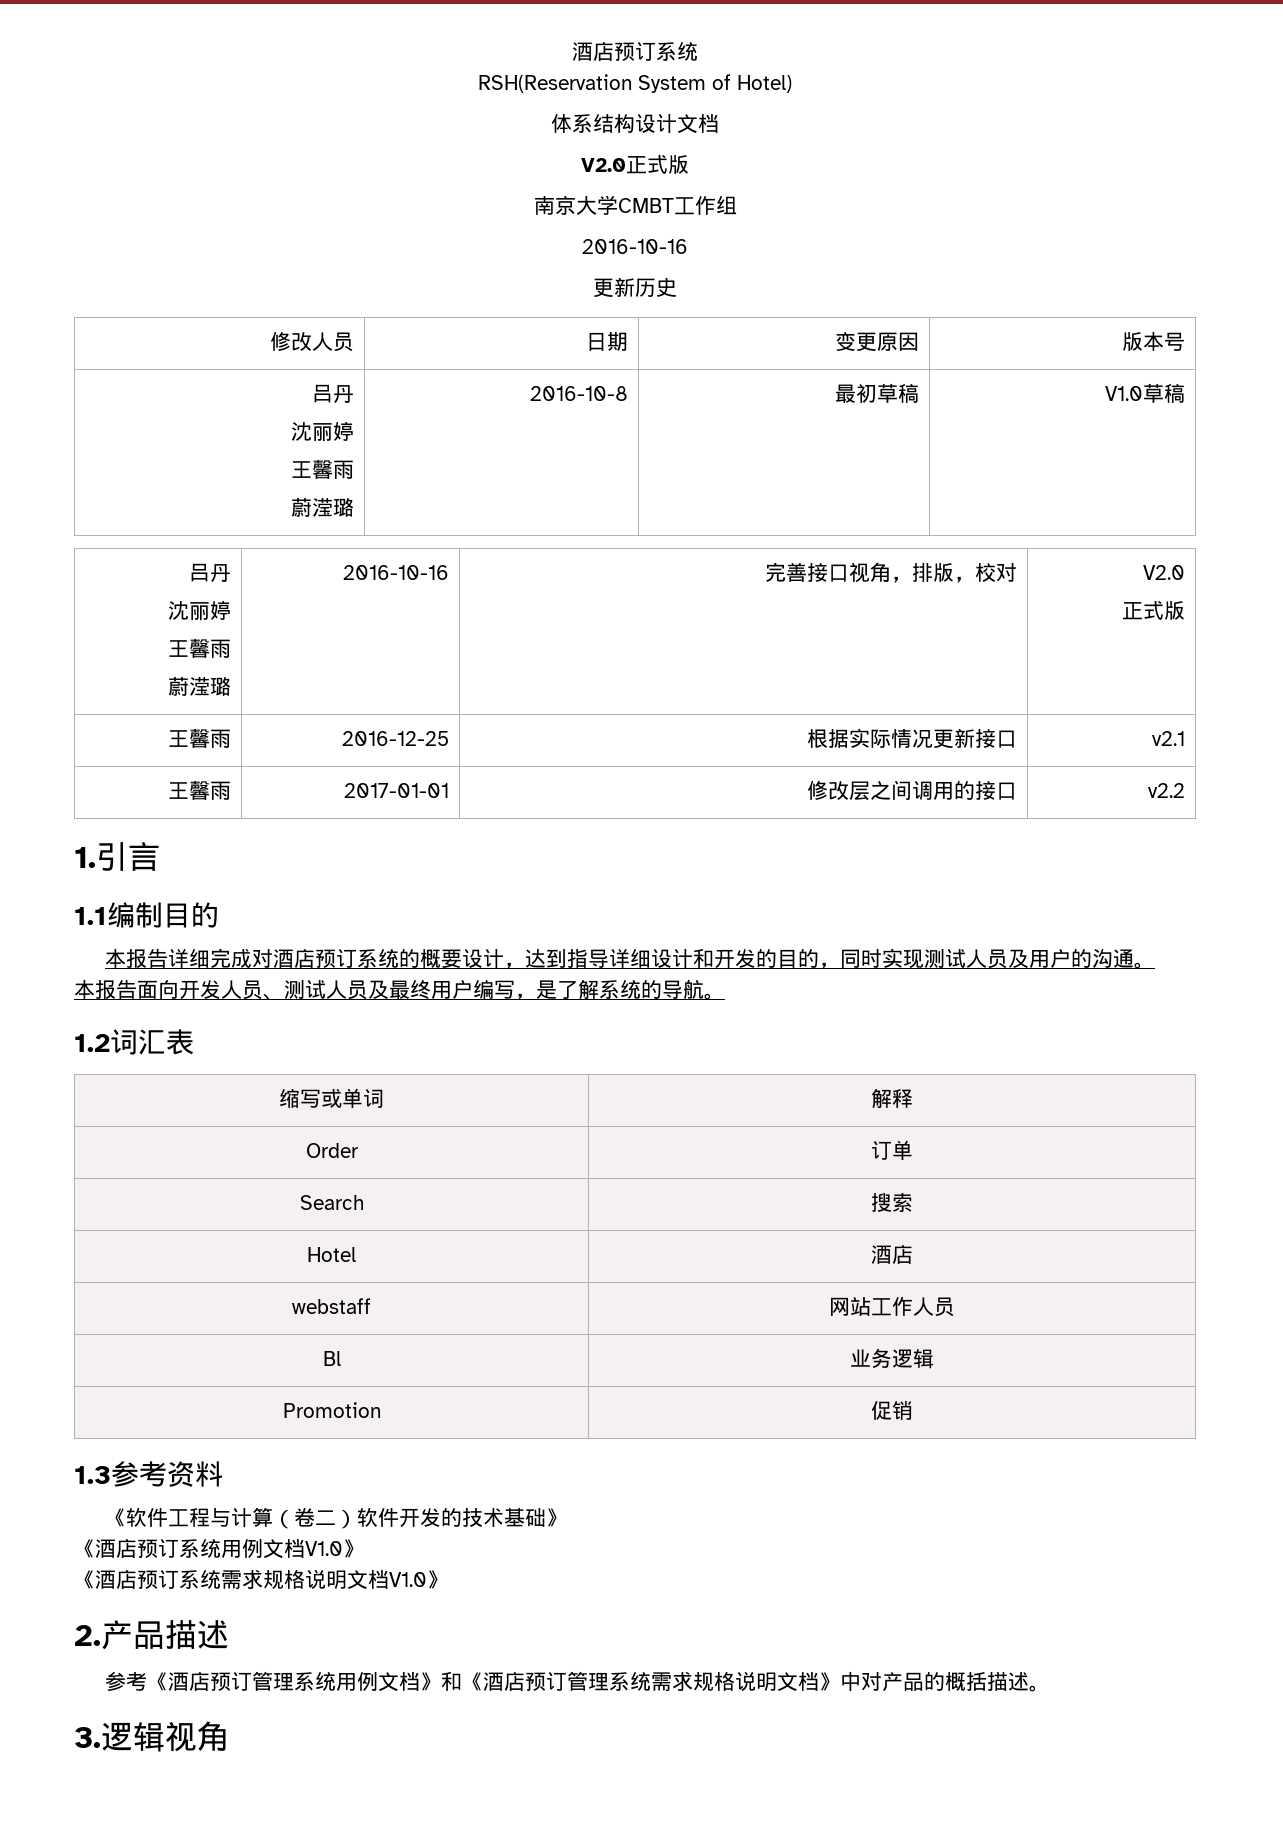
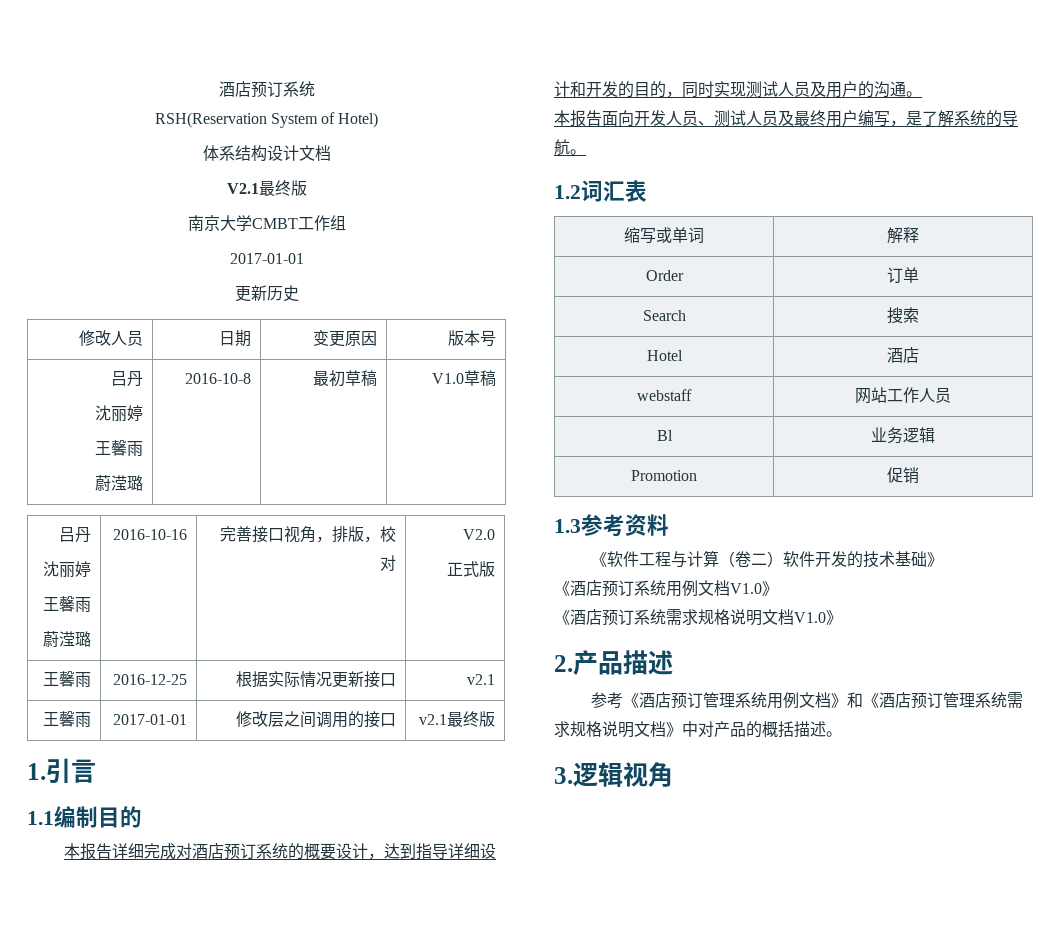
- V2.0正式版
+ V2.1最终版
  南京大学CMBT工作组
- 2016-10-16
+ 2017-01-01
- 王馨雨 | 2017-01-01 | 修改层之间调用的接口 | v2.2
+ 王馨雨 | 2017-01-01 | 修改层之间调用的接口 | v2.1最终版

